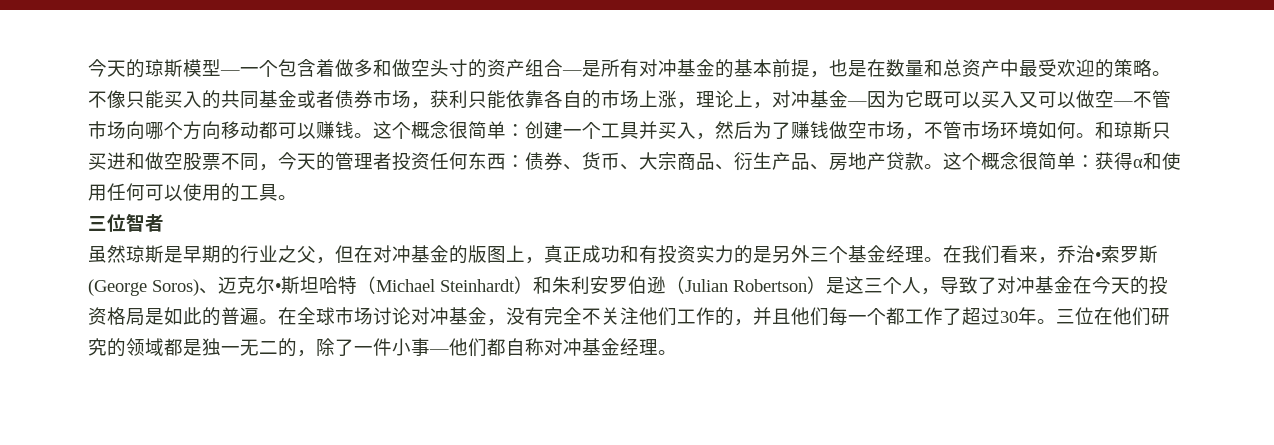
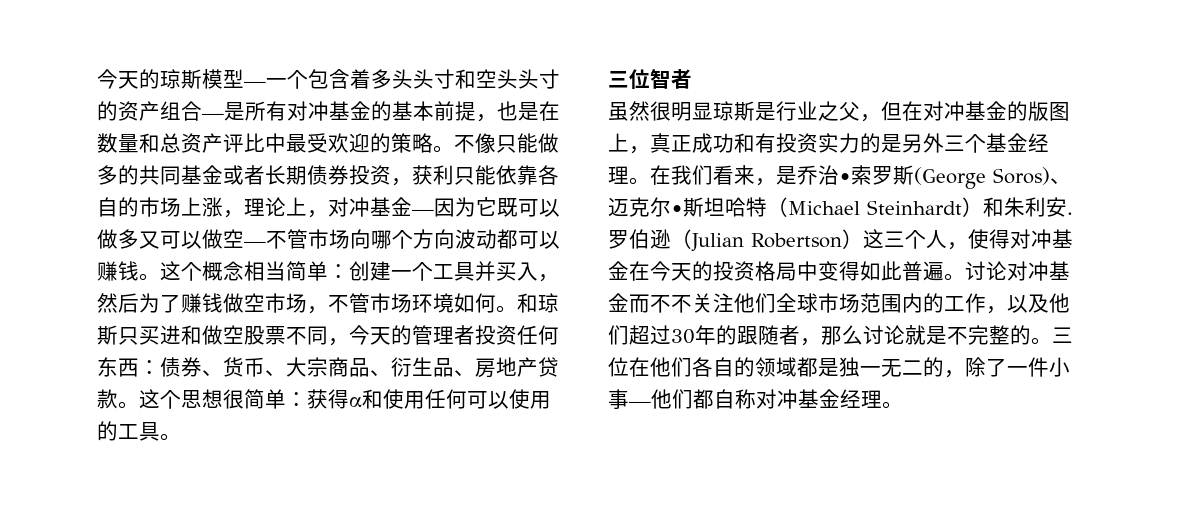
- 今天的琼斯模型—一个包含着做多和做空头寸的资产组合—是所有对冲基金的基本前提，也是在数量和总资产中最受欢迎的策略。
+ 今天的琼斯模型—一个包含着多头头寸和空头头寸的资产组合—是所有对冲基金的基本前提，也是在数量和总资产评比中最受欢迎的策略。
- 不像只能买入的共同基金或者债券市场，获利只能依靠各自的市场上涨，理论上，对冲基金—因为它既可以买入又可以做空—不管市场向哪个方向移动都可以赚钱。
+ 不像只能做多的共同基金或者长期债券投资，获利只能依靠各自的市场上涨，理论上，对冲基金—因为它既可以做多又可以做空—不管市场向哪个方向波动都可以赚钱。
- 这个概念很简单：创建一个工具并买入，然后为了赚钱做空市场，不管市场环境如何。
+ 这个概念相当简单：创建一个工具并买入，然后为了赚钱做空市场，不管市场环境如何。
- 和琼斯只买进和做空股票不同，今天的管理者投资任何东西：债券、货币、大宗商品、衍生产品、房地产贷款。
+ 和琼斯只买进和做空股票不同，今天的管理者投资任何东西：债券、货币、大宗商品、衍生品、房地产贷款。
- 这个概念很简单：获得α和使用任何可以使用的工具。
+ 这个思想很简单：获得α和使用任何可以使用的工具。
- 虽然琼斯是早期的行业之父，但在对冲基金的版图上，真正成功和有投资实力的是另外三个基金经理。
+ 虽然很明显琼斯是行业之父，但在对冲基金的版图上，真正成功和有投资实力的是另外三个基金经理。
- 在我们看来，乔治•索罗斯(George Soros)、迈克尔•斯坦哈特（Michael Steinhardt）和朱利安罗伯逊（Julian Robertson）是这三个人，导致了对冲基金在今天的投资格局是如此的普遍。在全球市场讨论对冲基金，没有完全不关注他们工作的，并且他们每一个都工作了超过30年。
+ 在我们看来，是乔治•索罗斯(George Soros)、迈克尔•斯坦哈特（Michael Steinhardt）和朱利安.罗伯逊（Julian Robertson）这三个人，使得对冲基金在今天的投资格局中变得如此普遍。讨论对冲基金而不不关注他们全球市场范围内的工作，以及他们超过30年的跟随者，那么讨论就是不完整的。
- 三位在他们研究的领域都是独一无二的，除了一件小事—他们都自称对冲基金经理。
+ 三位在他们各自的领域都是独一无二的，除了一件小事—他们都自称对冲基金经理。

